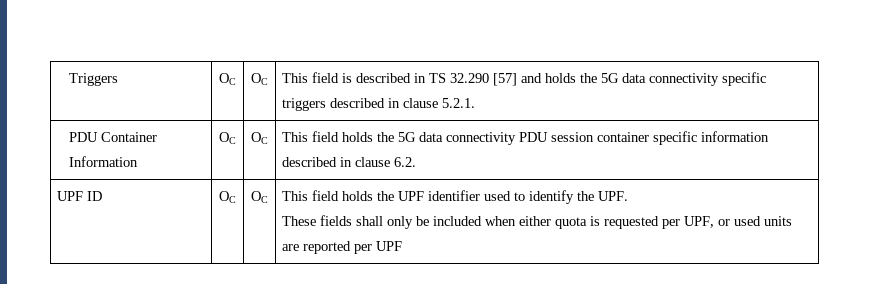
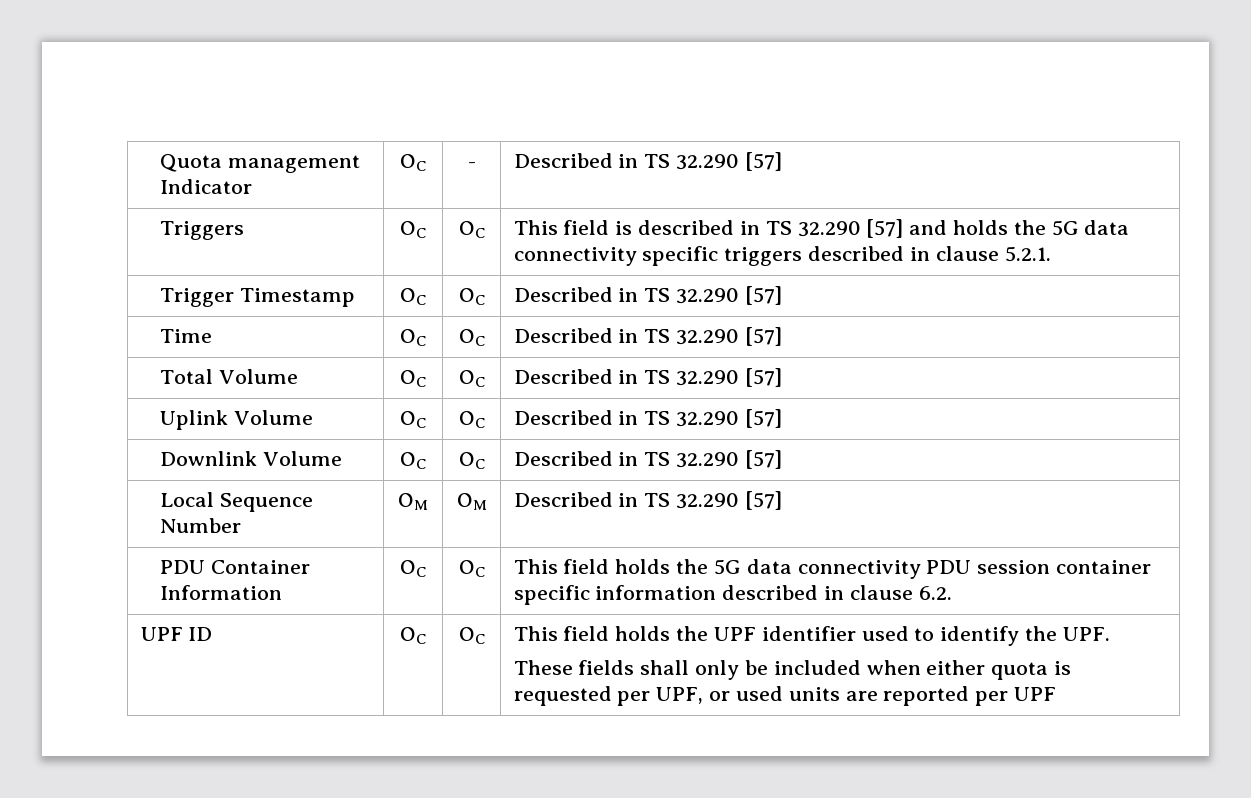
+ Quota management Indicator | OC | - | Described in TS 32.290 [57]
+ Trigger Timestamp | OC | OC | Described in TS 32.290 [57]
+ Time | OC | OC | Described in TS 32.290 [57]
+ Total Volume | OC | OC | Described in TS 32.290 [57]
+ Uplink Volume | OC | OC | Described in TS 32.290 [57]
+ Downlink Volume | OC | OC | Described in TS 32.290 [57]
+ Local Sequence Number | OM | OM | Described in TS 32.290 [57]

